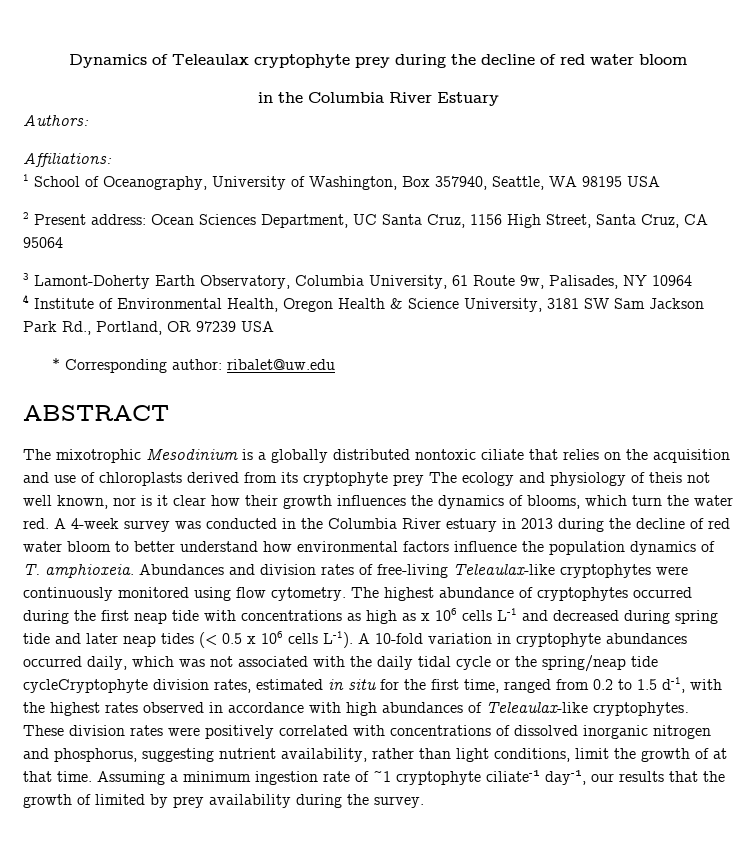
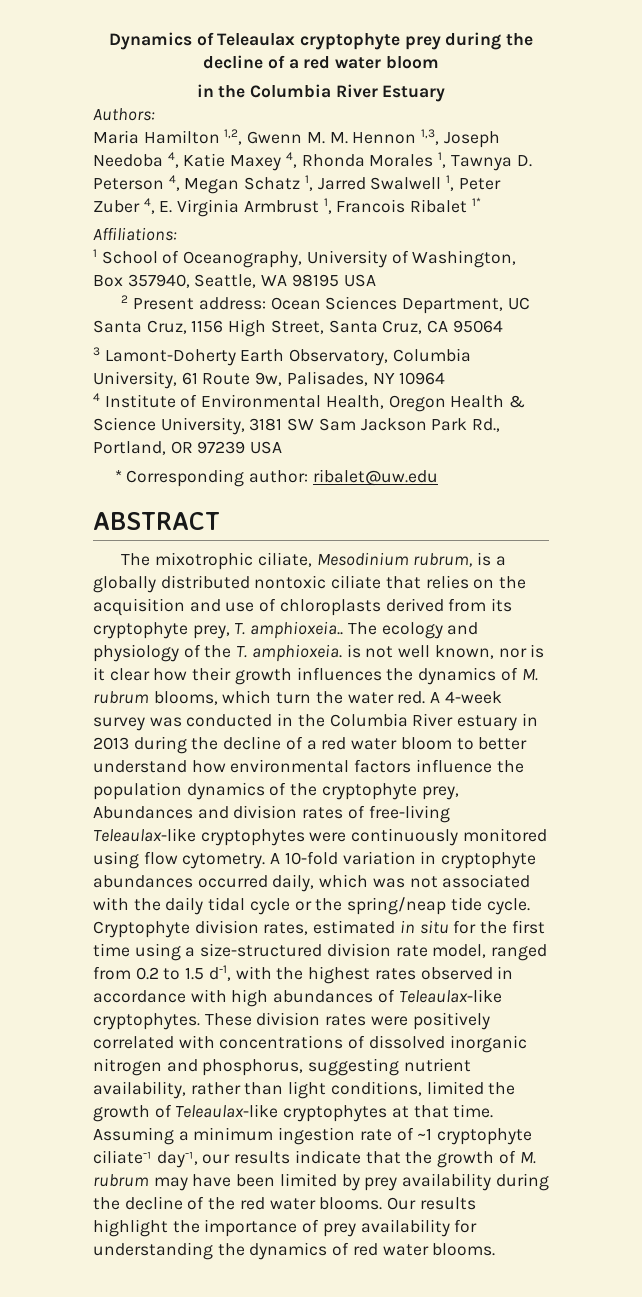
- Dynamics of Teleaulax cryptophyte prey during the decline of red water bloom
+ Dynamics of Teleaulax cryptophyte prey during the decline of a red water bloom
+ Maria Hamilton 1,2, Gwenn M. M. Hennon 1,3, Joseph Needoba 4, Katie Maxey 4, Rhonda Morales 1, Tawnya D. Peterson 4, Megan Schatz 1, Jarred Swalwell 1, Peter Zuber 4, E. Virginia Armbrust 1, Francois Ribalet 1*
- The mixotrophic Mesodinium is a globally distributed nontoxic ciliate that relies on the acquisition and use of chloroplasts derived from its cryptophyte prey The ecology and physiology of theis not well known, nor is it clear how their growth influences the dynamics of blooms, which turn the water red.
+ The mixotrophic ciliate, Mesodinium rubrum, is a globally distributed nontoxic ciliate that relies on the acquisition and use of chloroplasts derived from its cryptophyte prey, T. amphioxeia.. The ecology and physiology of the T. amphioxeia. is not well known, nor is it clear how their growth influences the dynamics of M. rubrum blooms, which turn the water red.
- A 4-week survey was conducted in the Columbia River estuary in 2013 during the decline of red water bloom to better understand how environmental factors influence the population dynamics of T. amphioxeia. Abundances and division rates of free-living Teleaulax-like cryptophytes were continuously monitored using flow cytometry.
+ A 4-week survey was conducted in the Columbia River estuary in 2013 during the decline of a red water bloom to better understand how environmental factors influence the population dynamics of the cryptophyte prey, Abundances and division rates of free-living Teleaulax-like cryptophytes were continuously monitored using flow cytometry.
- The highest abundance of cryptophytes occurred during the first neap tide with concentrations as high as x 106 cells L-1 and decreased during spring tide and later neap tides (< 0.5 x 106 cells L-1).
- A 10-fold variation in cryptophyte abundances occurred daily, which was not associated with the daily tidal cycle or the spring/neap tide cycleCryptophyte division rates, estimated in situ for the first time, ranged from 0.2 to 1.5 d-1, with the highest rates observed in accordance with high abundances of Teleaulax-like cryptophytes.
+ A 10-fold variation in cryptophyte abundances occurred daily, which was not associated with the daily tidal cycle or the spring/neap tide cycle. Cryptophyte division rates, estimated in situ for the first time using a size-structured division rate model, ranged from 0.2 to 1.5 d-1, with the highest rates observed in accordance with high abundances of Teleaulax-like cryptophytes.
- These division rates were positively correlated with concentrations of dissolved inorganic nitrogen and phosphorus, suggesting nutrient availability, rather than light conditions, limit the growth of at that time.
+ These division rates were positively correlated with concentrations of dissolved inorganic nitrogen and phosphorus, suggesting nutrient availability, rather than light conditions, limited the growth of Teleaulax-like cryptophytes at that time.
- Assuming a minimum ingestion rate of ~1 cryptophyte ciliate-¹ day-¹, our results that the growth of limited by prey availability during the survey.
+ Assuming a minimum ingestion rate of ~1 cryptophyte ciliate-¹ day-¹, our results indicate that the growth of M. rubrum may have been limited by prey availability during the decline of the red water blooms. Our results highlight the importance of prey availability for understanding the dynamics of red water blooms.

